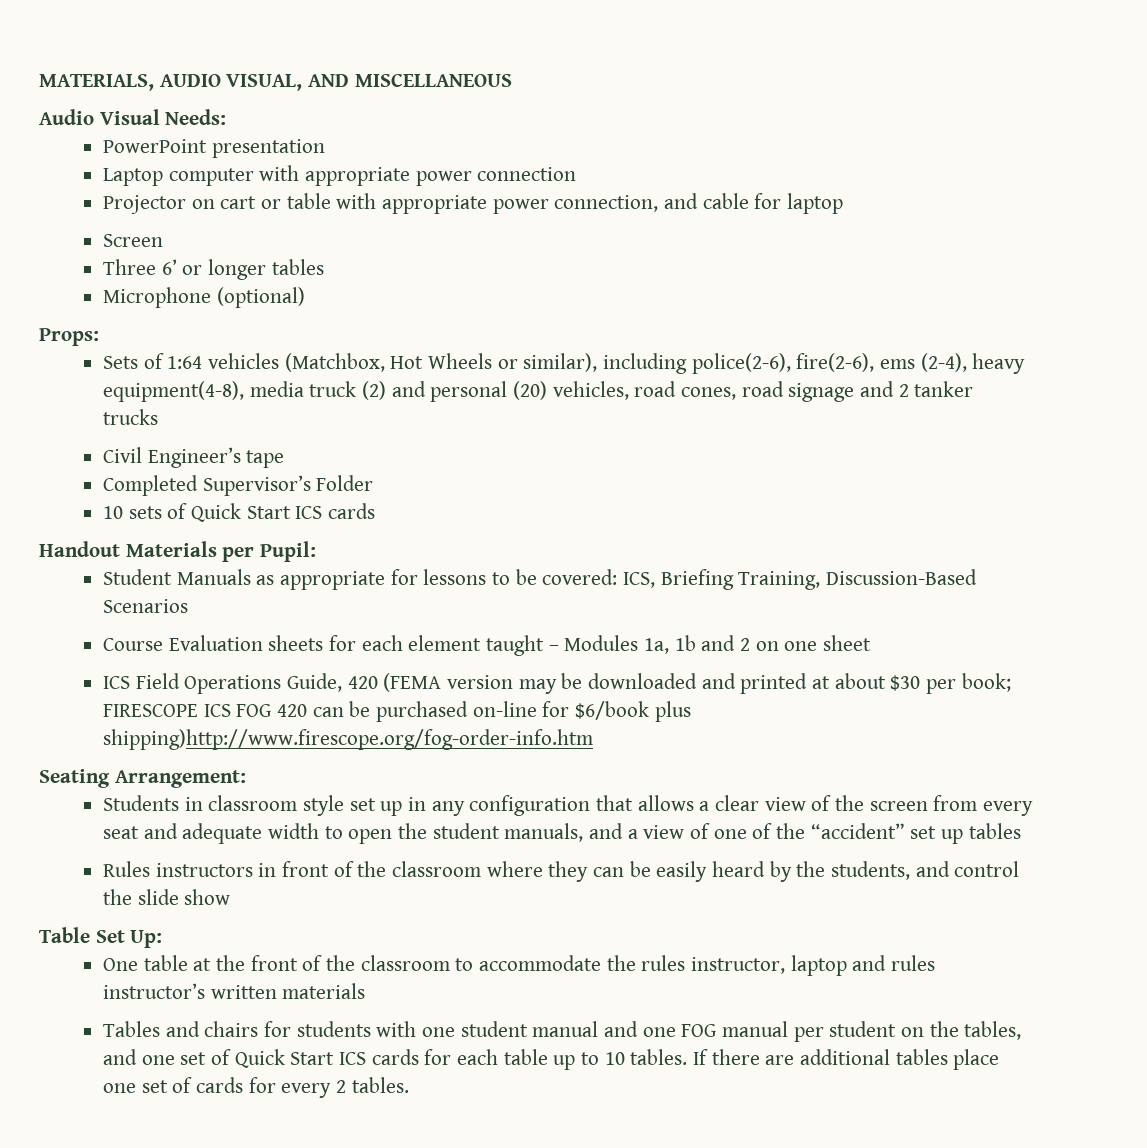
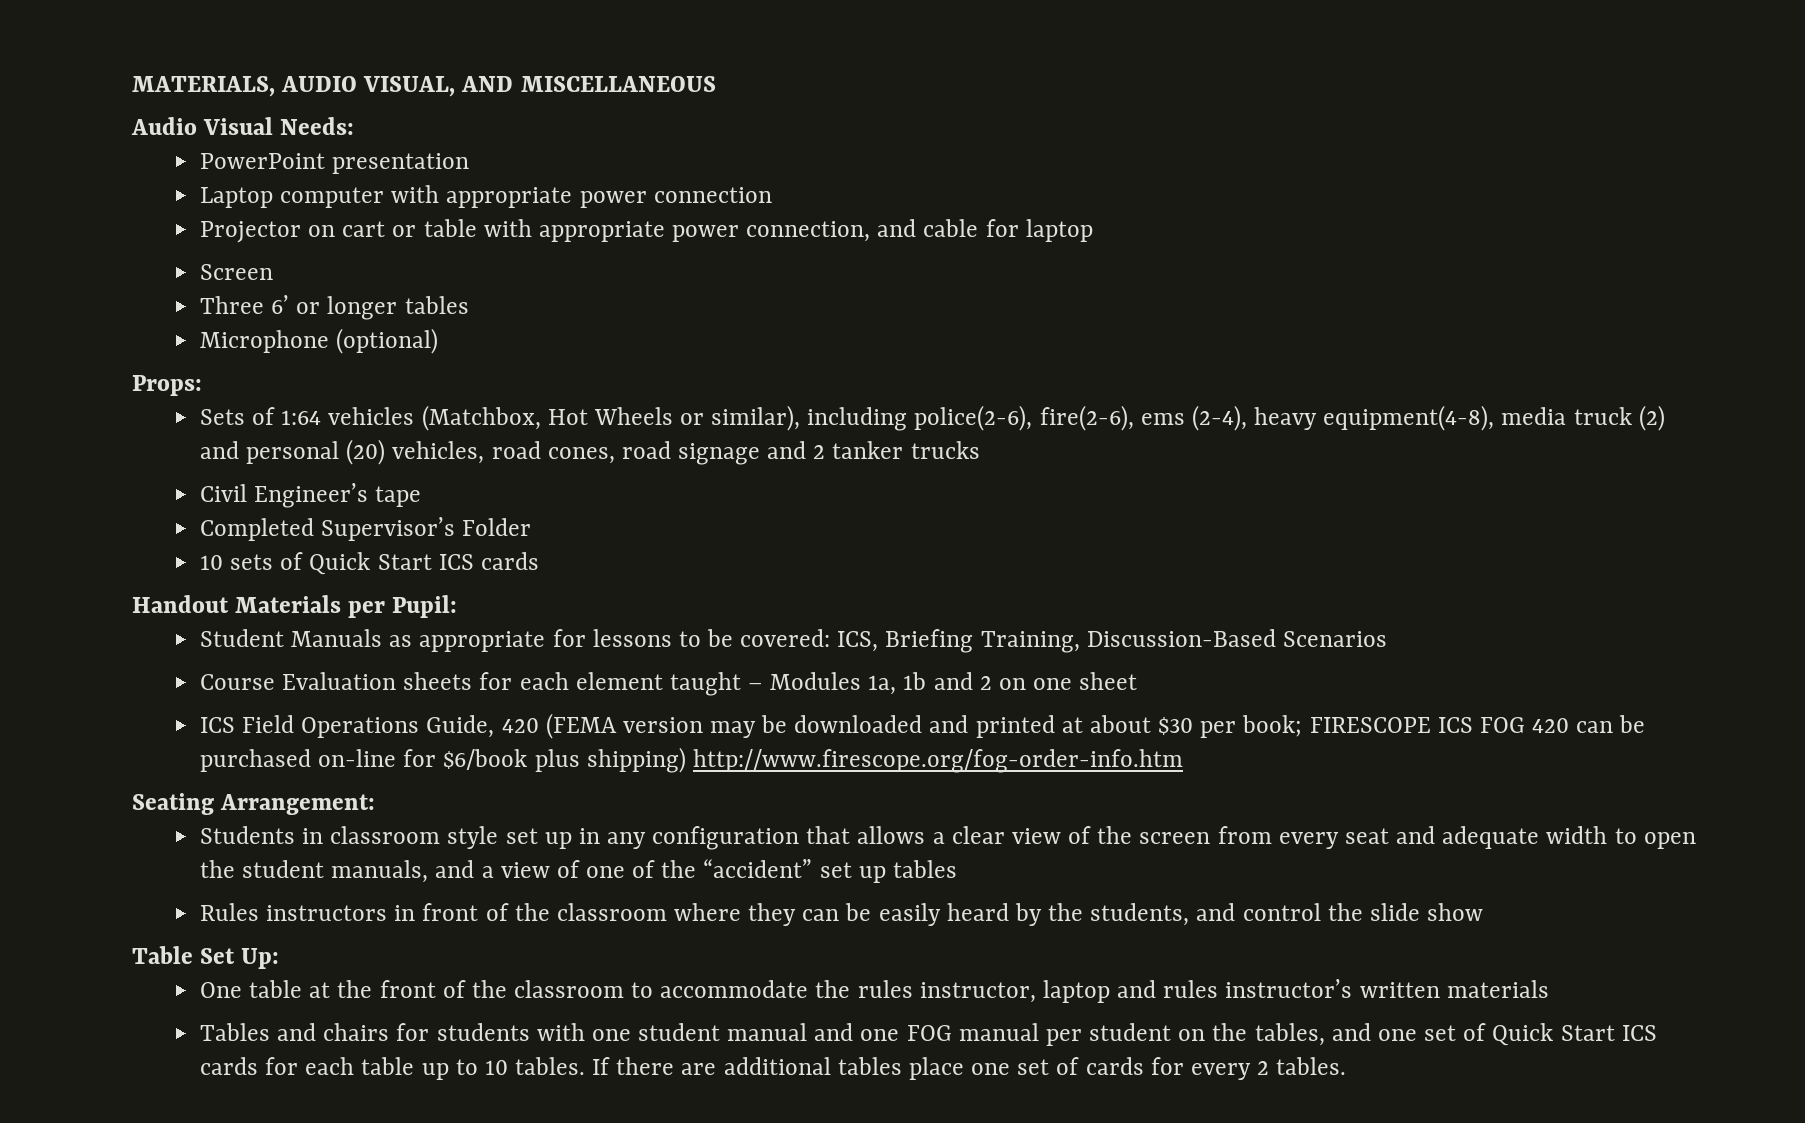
- ICS Field Operations Guide, 420 (FEMA version may be downloaded and printed at about $30 per book; FIRESCOPE ICS FOG 420 can be purchased on-line for $6/book plus shipping)http://www.firescope.org/fog-order-info.htm
+ ICS Field Operations Guide, 420 (FEMA version may be downloaded and printed at about $30 per book; FIRESCOPE ICS FOG 420 can be purchased on-line for $6/book plus shipping) http://www.firescope.org/fog-order-info.htm

